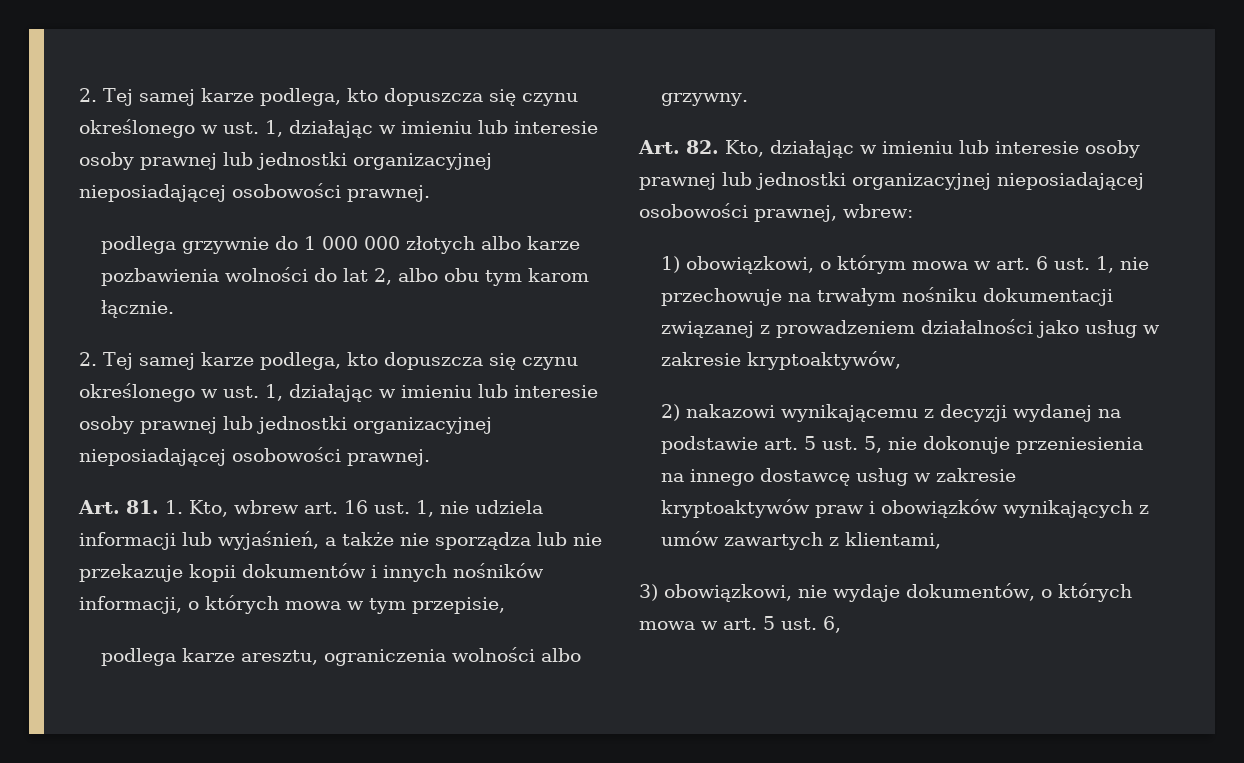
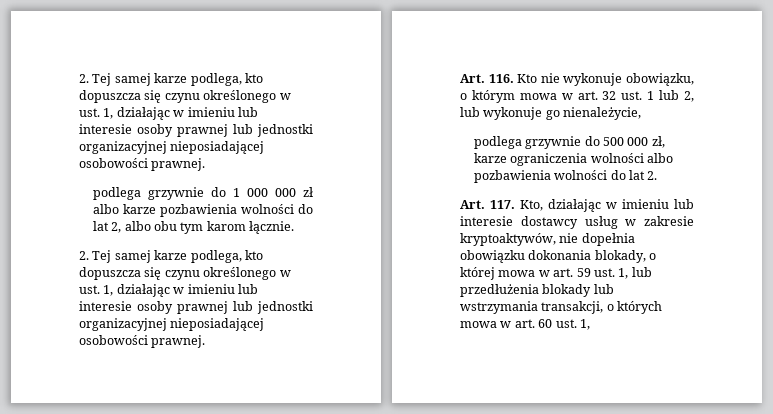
- podlega grzywnie do 1 000 000 złotych albo karze pozbawienia wolności do lat 2, albo obu tym karom łącznie.
+ podlega grzywnie do 1 000 000 zł albo karze pozbawienia wolności do lat 2, albo obu tym karom łącznie.
- Art. 81. 1. Kto, wbrew art. 16 ust. 1, nie udziela informacji lub wyjaśnień, a także nie sporządza lub nie przekazuje kopii dokumentów i innych nośników informacji, o których mowa w tym przepisie,
- podlega karze aresztu, ograniczenia wolności albo grzywny.
- Art. 82. Kto, działając w imieniu lub interesie osoby prawnej lub jednostki organizacyjnej nieposiadającej osobowości prawnej, wbrew:
- 1) obowiązkowi, o którym mowa w art. 6 ust. 1, nie przechowuje na trwałym nośniku dokumentacji związanej z prowadzeniem działalności jako usług w zakresie kryptoaktywów,
- 2) nakazowi wynikającemu z decyzji wydanej na podstawie art. 5 ust. 5, nie dokonuje przeniesienia na innego dostawcę usług w zakresie kryptoaktywów praw i obowiązków wynikających z umów zawartych z klientami,
- 3) obowiązkowi, nie wydaje dokumentów, o których mowa w art. 5 ust. 6,
+ Art. 116. Kto nie wykonuje obowiązku, o którym mowa w art. 32 ust. 1 lub 2, lub wykonuje go nienależycie,
+ podlega grzywnie do 500 000 zł, karze ograniczenia wolności albo pozbawienia wolności do lat 2.
+ Art. 117. Kto, działając w imieniu lub interesie dostawcy usług w zakresie kryptoaktywów, nie dopełnia obowiązku dokonania blokady, o której mowa w art. 59 ust. 1, lub przedłużenia blokady lub wstrzymania transakcji, o których mowa w art. 60 ust. 1,

